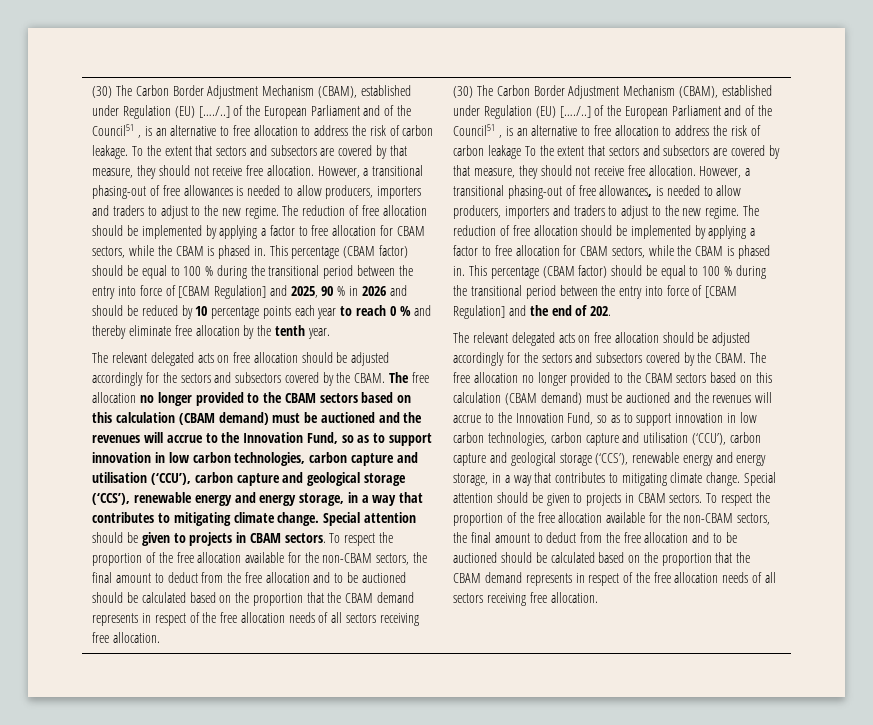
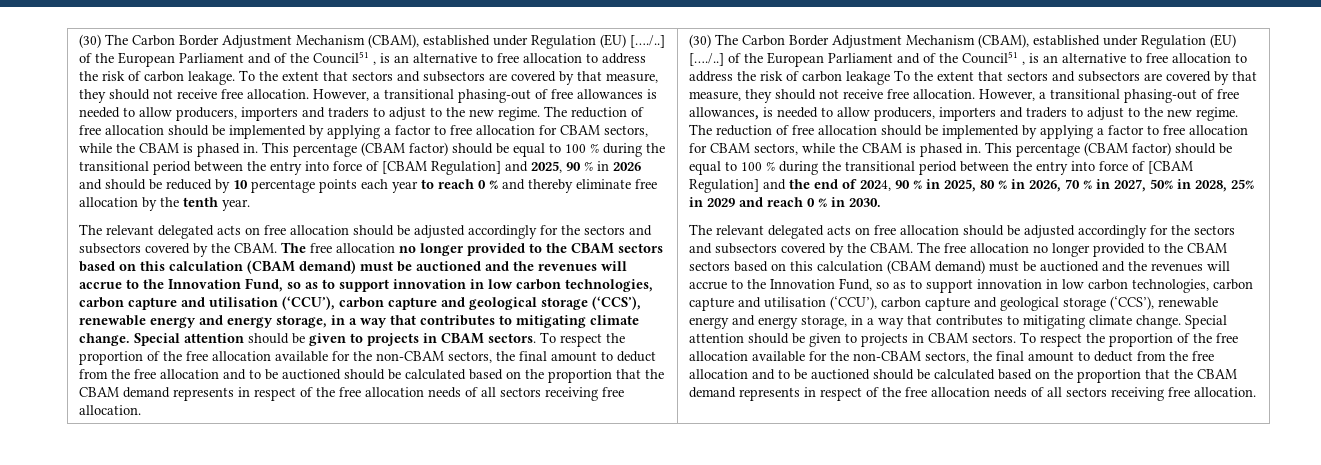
- This percentage (CBAM factor) should be equal to 100 % during the transitional period between the entry into force of [CBAM Regulation] and the end of 202.
+ This percentage (CBAM factor) should be equal to 100 % during the transitional period between the entry into force of [CBAM Regulation] and the end of 2024, 90 % in 2025, 80 % in 2026, 70 % in 2027, 50% in 2028, 25% in 2029 and reach 0 % in 2030.

